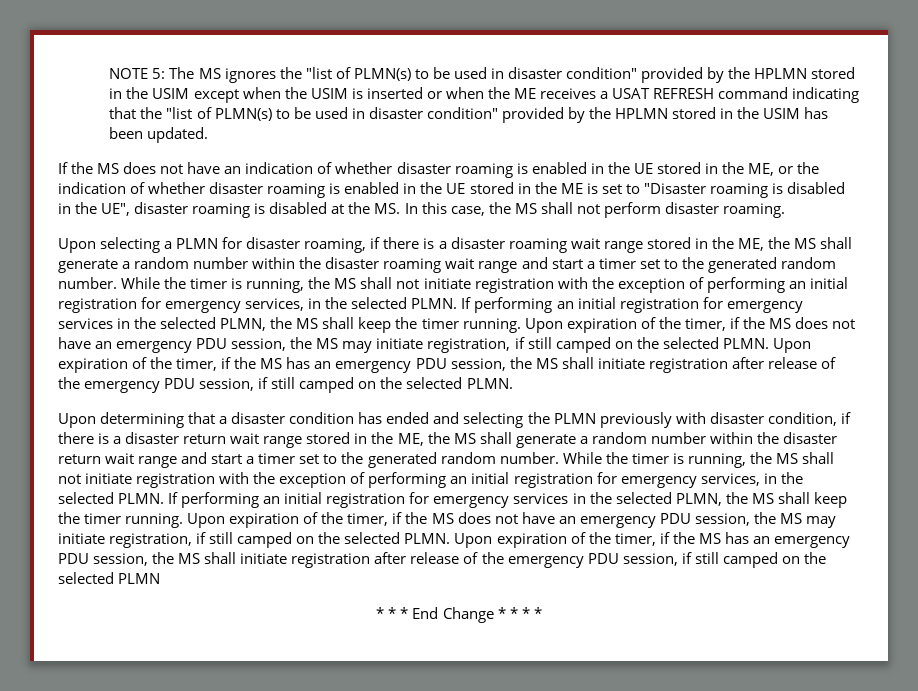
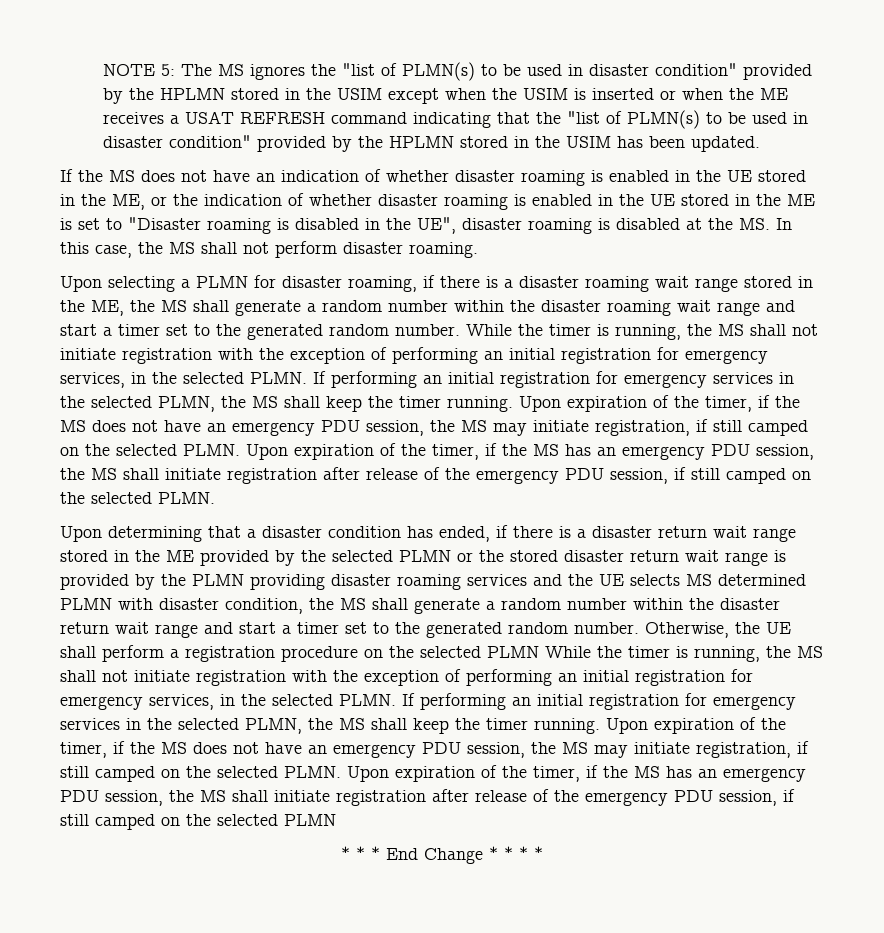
- Upon determining that a disaster condition has ended and selecting the PLMN previously with disaster condition, if there is a disaster return wait range stored in the ME, the MS shall generate a random number within the disaster return wait range and start a timer set to the generated random number. While the timer is running, the MS shall not initiate registration with the exception of performing an initial registration for emergency services, in the selected PLMN.
+ Upon determining that a disaster condition has ended, if there is a disaster return wait range stored in the ME provided by the selected PLMN or the stored disaster return wait range is provided by the PLMN providing disaster roaming services and the UE selects MS determined PLMN with disaster condition, the MS shall generate a random number within the disaster return wait range and start a timer set to the generated random number. Otherwise, the UE shall perform a registration procedure on the selected PLMN While the timer is running, the MS shall not initiate registration with the exception of performing an initial registration for emergency services, in the selected PLMN.

